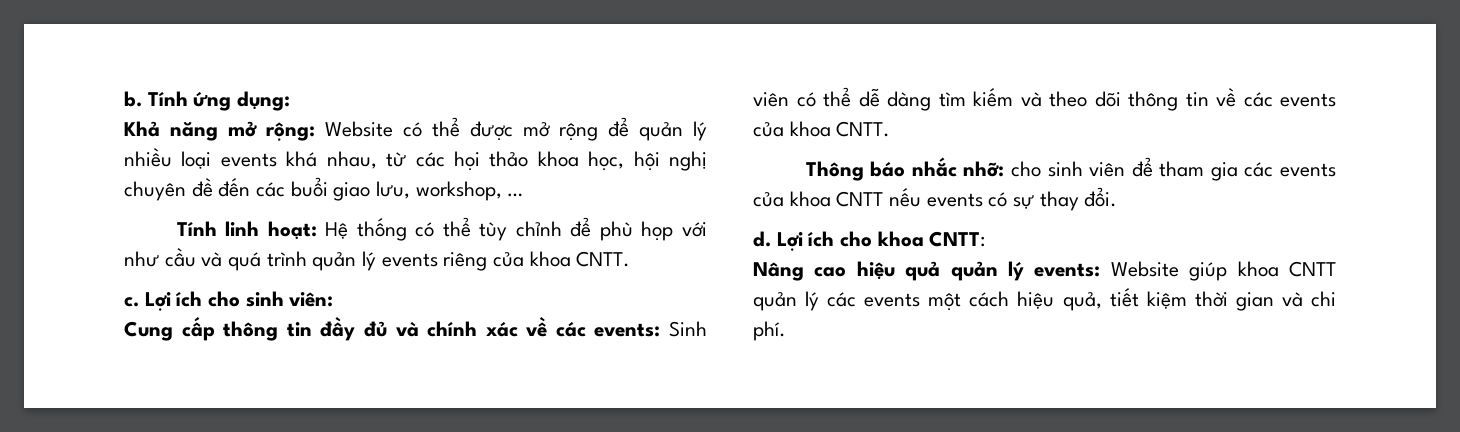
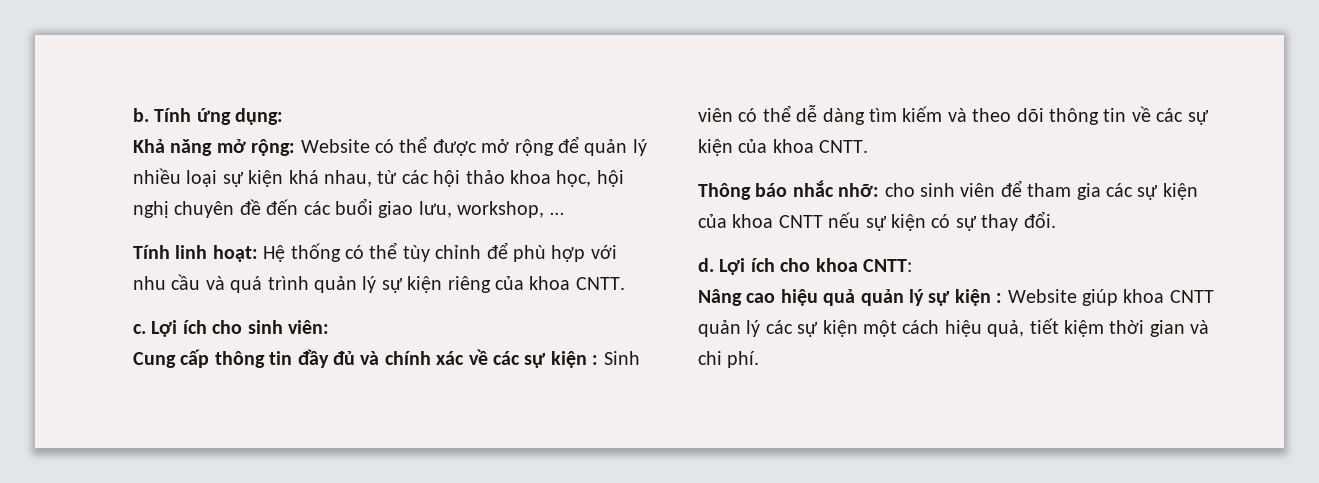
- Khả năng mở rộng: Website có thể được mở rộng để quản lý nhiều loại events khá nhau, từ các họi thảo khoa học, hội nghị chuyên đề đến các buổi giao lưu, workshop, …
+ Khả năng mở rộng: Website có thể được mở rộng để quản lý nhiều loại sự kiện khá nhau, từ các hội thảo khoa học, hội nghị chuyên đề đến các buổi giao lưu, workshop, …
- Tính linh hoạt: Hệ thống có thể tùy chỉnh để phù họp với như cầu và quá trình quản lý events riêng của khoa CNTT.
+ Tính linh hoạt: Hệ thống có thể tùy chỉnh để phù hợp với nhu cầu và quá trình quản lý sự kiện riêng của khoa CNTT.
- Cung cấp thông tin đầy đủ và chính xác về các events: Sinh viên có thể dễ dàng tìm kiếm và theo dõi thông tin về các events của khoa CNTT.
+ Cung cấp thông tin đầy đủ và chính xác về các sự kiện : Sinh viên có thể dễ dàng tìm kiếm và theo dõi thông tin về các sự kiện của khoa CNTT.
- Thông báo nhắc nhỡ: cho sinh viên để tham gia các events của khoa CNTT nếu events có sự thay đổi.
+ Thông báo nhắc nhỡ: cho sinh viên để tham gia các sự kiện của khoa CNTT nếu sự kiện có sự thay đổi.
- Nâng cao hiệu quả quản lý events: Website giúp khoa CNTT quản lý các events một cách hiệu quả, tiết kiệm thời gian và chi phí.
+ Nâng cao hiệu quả quản lý sự kiện : Website giúp khoa CNTT quản lý các sự kiện một cách hiệu quả, tiết kiệm thời gian và chi phí.

